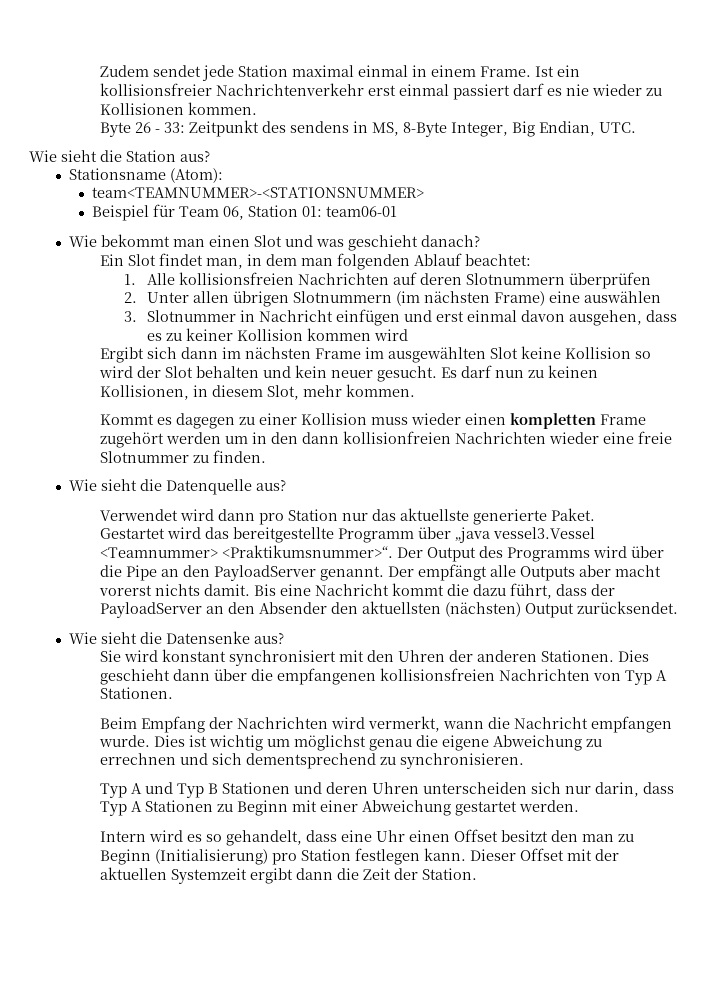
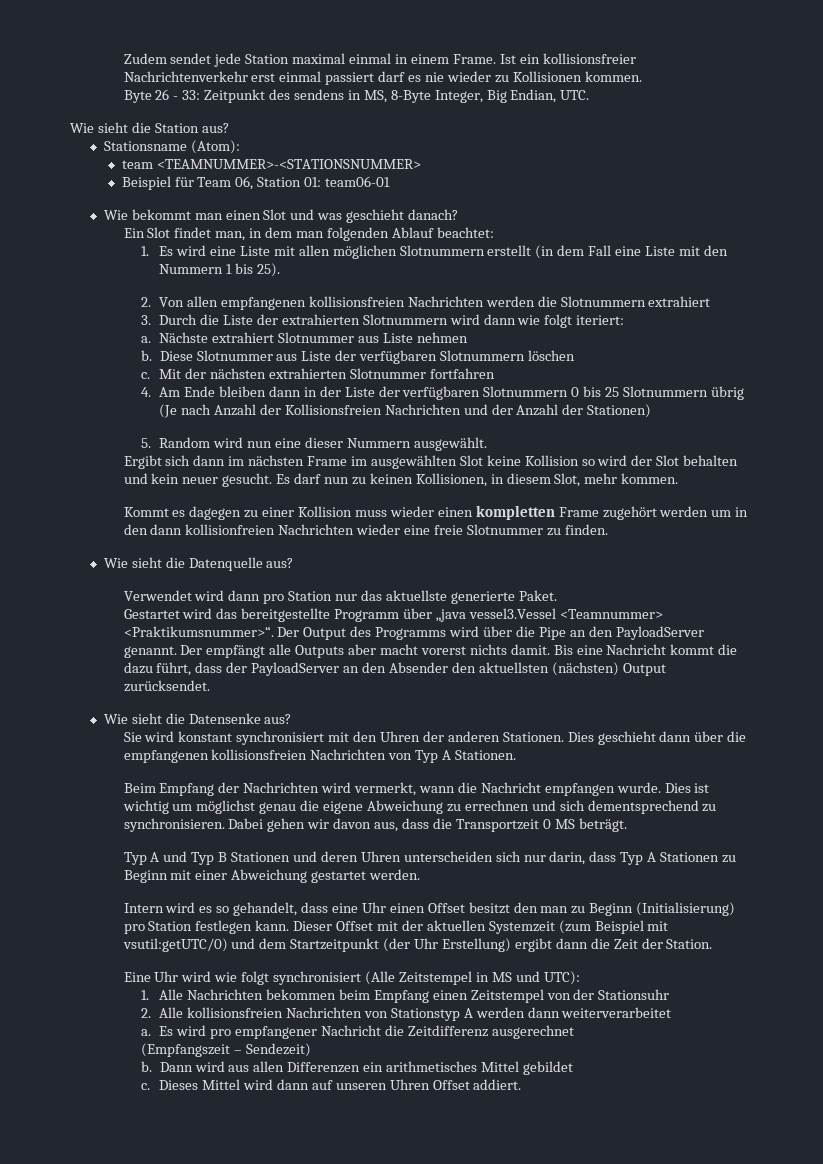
- team<TEAMNUMMER>-<STATIONSNUMMER>
+ team <TEAMNUMMER>-<STATIONSNUMMER>
- 1. Alle kollisionsfreien Nachrichten auf deren Slotnummern überprüfen
- 2. Unter allen übrigen Slotnummern (im nächsten Frame) eine auswählen
- 3. Slotnummer in Nachricht einfügen und erst einmal davon ausgehen, dass es zu keiner Kollision kommen wird
+ 1. Es wird eine Liste mit allen möglichen Slotnummern erstellt (in dem Fall eine Liste mit den Nummern 1 bis 25).
+ 2. Von allen empfangenen kollisionsfreien Nachrichten werden die Slotnummern extrahiert
+ 3. Durch die Liste der extrahierten Slotnummern wird dann wie folgt iteriert:
+ a. Nächste extrahiert Slotnummer aus Liste nehmen
+ b. Diese Slotnummer aus Liste der verfügbaren Slotnummern löschen
+ c. Mit der nächsten extrahierten Slotnummer fortfahren
+ 4. Am Ende bleiben dann in der Liste der verfügbaren Slotnummern 0 bis 25 Slotnummern übrig (Je nach Anzahl der Kollisionsfreien Nachrichten und der Anzahl der Stationen)
+ 5. Random wird nun eine dieser Nummern ausgewählt.
+ Dabei gehen wir davon aus, dass die Transportzeit 0 MS beträgt.
- Dieser Offset mit der aktuellen Systemzeit ergibt dann die Zeit der Station.
+ Dieser Offset mit der aktuellen Systemzeit (zum Beispiel mit vsutil:getUTC/0) und dem Startzeitpunkt (der Uhr Erstellung) ergibt dann die Zeit der Station.
+ Eine Uhr wird wie folgt synchronisiert (Alle Zeitstempel in MS und UTC):
+ 1. Alle Nachrichten bekommen beim Empfang einen Zeitstempel von der Stationsuhr
+ 2. Alle kollisionsfreien Nachrichten von Stationstyp A werden dann weiterverarbeitet
+ a. Es wird pro empfangener Nachricht die Zeitdifferenz ausgerechnet
+ (Empfangszeit – Sendezeit)
+ b. Dann wird aus allen Differenzen ein arithmetisches Mittel gebildet
+ c. Dieses Mittel wird dann auf unseren Uhren Offset addiert.

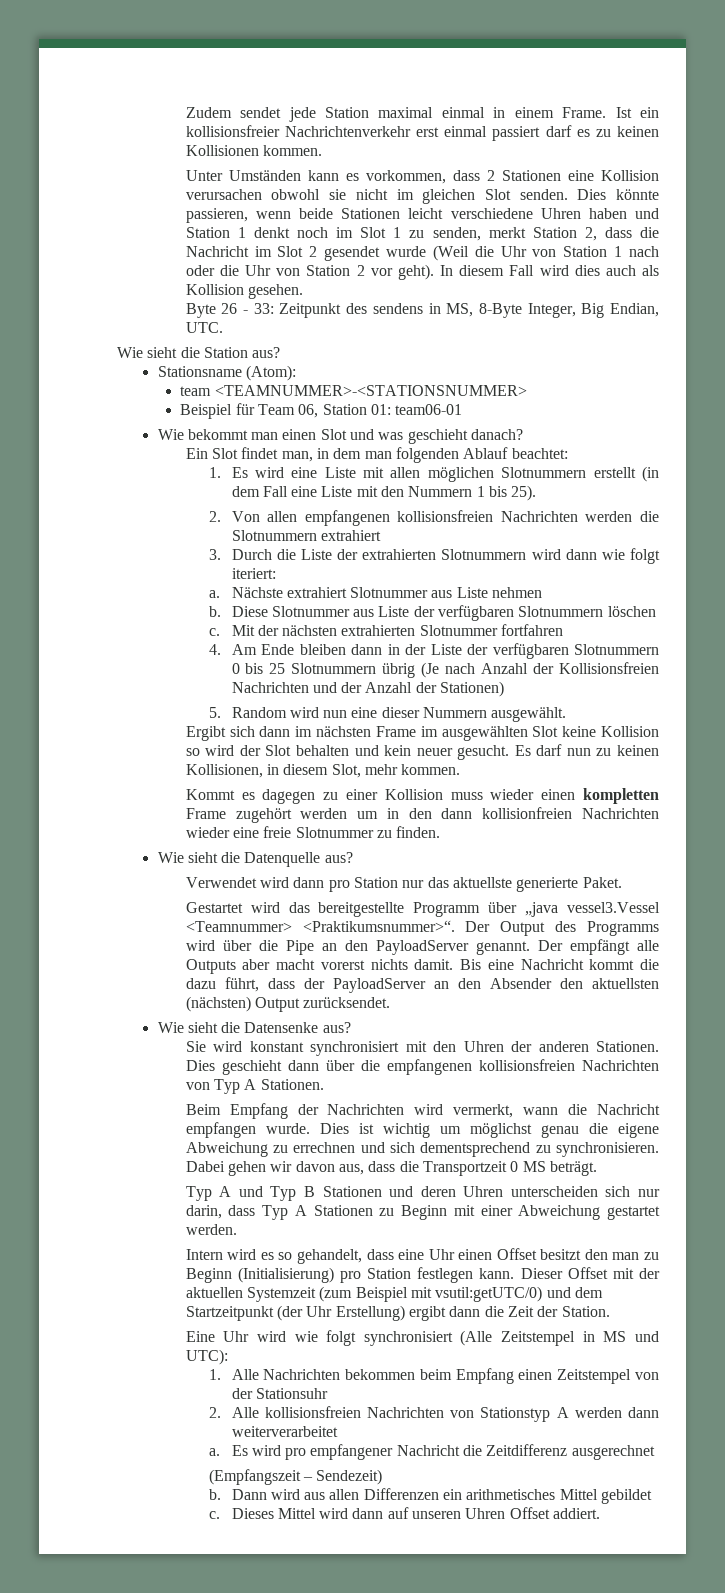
- Ist ein kollisionsfreier Nachrichtenverkehr erst einmal passiert darf es nie wieder zu Kollisionen kommen.
+ Ist ein kollisionsfreier Nachrichtenverkehr erst einmal passiert darf es zu keinen Kollisionen kommen.
+ Unter Umständen kann es vorkommen, dass 2 Stationen eine Kollision verursachen obwohl sie nicht im gleichen Slot senden. Dies könnte passieren, wenn beide Stationen leicht verschiedene Uhren haben und Station 1 denkt noch im Slot 1 zu senden, merkt Station 2, dass die Nachricht im Slot 2 gesendet wurde (Weil die Uhr von Station 1 nach oder die Uhr von Station 2 vor geht). In diesem Fall wird dies auch als Kollision gesehen.

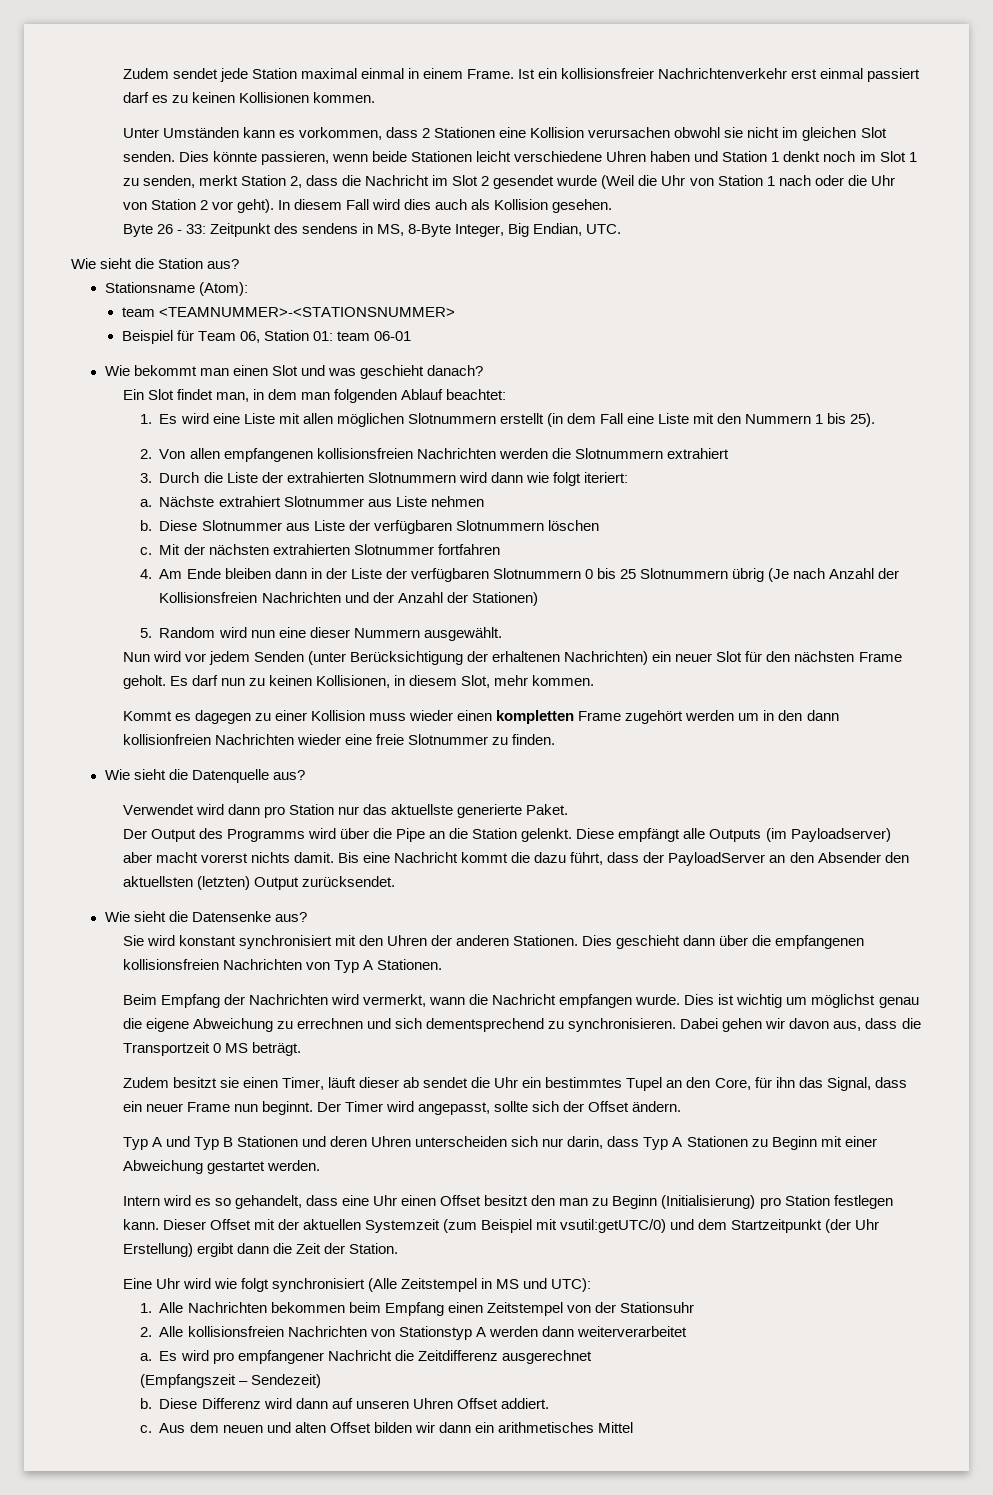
- Beispiel für Team 06, Station 01: team06-01
+ Beispiel für Team 06, Station 01: team 06-01
- Ergibt sich dann im nächsten Frame im ausgewählten Slot keine Kollision so wird der Slot behalten und kein neuer gesucht.
+ Nun wird vor jedem Senden (unter Berücksichtigung der erhaltenen Nachrichten) ein neuer Slot für den nächsten Frame geholt.
- Gestartet wird das bereitgestellte Programm über „java vessel3.Vessel <Teamnummer> <Praktikumsnummer>“. Der Output des Programms wird über die Pipe an den PayloadServer genannt. Der empfängt alle Outputs aber macht vorerst nichts damit.
+ Der Output des Programms wird über die Pipe an die Station gelenkt. Diese empfängt alle Outputs (im Payloadserver) aber macht vorerst nichts damit.
- Bis eine Nachricht kommt die dazu führt, dass der PayloadServer an den Absender den aktuellsten (nächsten) Output zurücksendet.
+ Bis eine Nachricht kommt die dazu führt, dass der PayloadServer an den Absender den aktuellsten (letzten) Output zurücksendet.
+ Zudem besitzt sie einen Timer, läuft dieser ab sendet die Uhr ein bestimmtes Tupel an den Core, für ihn das Signal, dass ein neuer Frame nun beginnt. Der Timer wird angepasst, sollte sich der Offset ändern.
- Dann wird aus allen Differenzen ein arithmetisches Mittel gebildet
- c. Dieses Mittel wird dann auf unseren Uhren Offset addiert.
+ Diese Differenz wird dann auf unseren Uhren Offset addiert.
+ c. Aus dem neuen und alten Offset bilden wir dann ein arithmetisches Mittel

